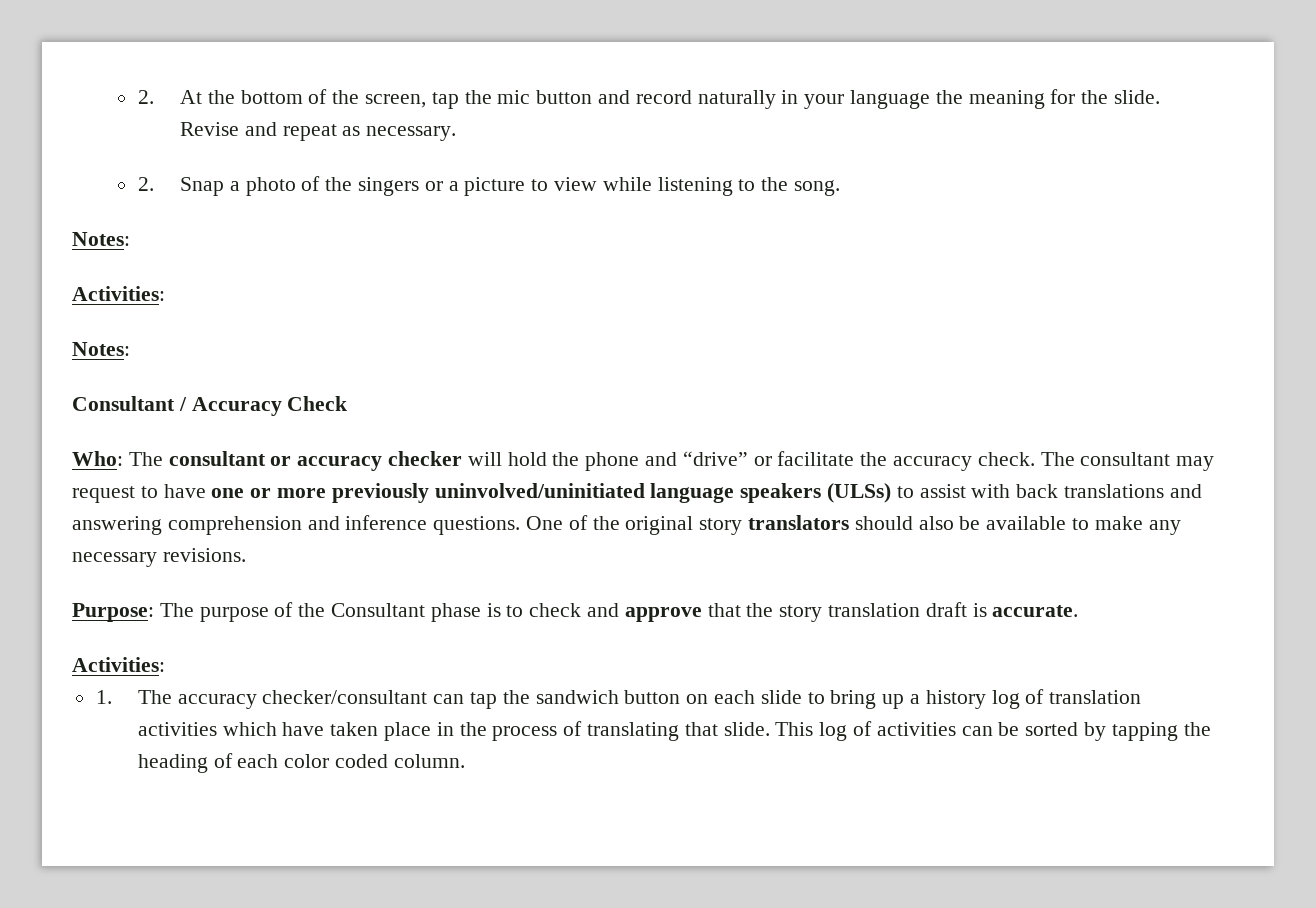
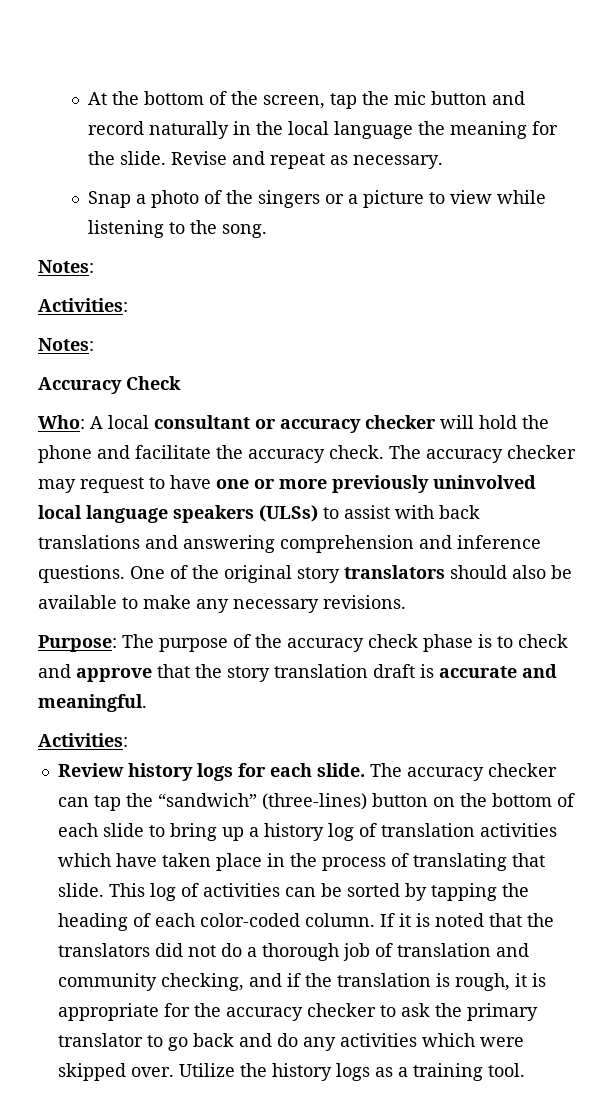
- 2. At the bottom of the screen, tap the mic button and record naturally in your language the meaning for the slide.
+ At the bottom of the screen, tap the mic button and record naturally in the local language the meaning for the slide.
- 2. Snap a photo of the singers or a picture to view while listening to the song.
+ Snap a photo of the singers or a picture to view while listening to the song.
- Consultant / Accuracy Check
+ Accuracy Check
- Who: The consultant or accuracy checker will hold the phone and “drive” or facilitate the accuracy check.
+ Who: A local consultant or accuracy checker will hold the phone and facilitate the accuracy check.
- The consultant may request to have one or more previously uninvolved/uninitiated language speakers (ULSs) to assist with back translations and answering comprehension and inference questions.
+ The accuracy checker may request to have one or more previously uninvolved local language speakers (ULSs) to assist with back translations and answering comprehension and inference questions.
- Purpose: The purpose of the Consultant phase is to check and approve that the story translation draft is accurate.
+ Purpose: The purpose of the accuracy check phase is to check and approve that the story translation draft is accurate and meaningful.
  Activities:
- 1. The accuracy checker/consultant can tap the sandwich button on each slide to bring up a history log of translation activities which have taken place in the process of translating that slide.
+ Review history logs for each slide. The accuracy checker can tap the “sandwich” (three-lines) button on the bottom of each slide to bring up a history log of translation activities which have taken place in the process of translating that slide.
- This log of activities can be sorted by tapping the heading of each color coded column.
+ This log of activities can be sorted by tapping the heading of each color-coded column. If it is noted that the translators did not do a thorough job of translation and community checking, and if the translation is rough, it is appropriate for the accuracy checker to ask the primary translator to go back and do any activities which were skipped over. Utilize the history logs as a training tool.

